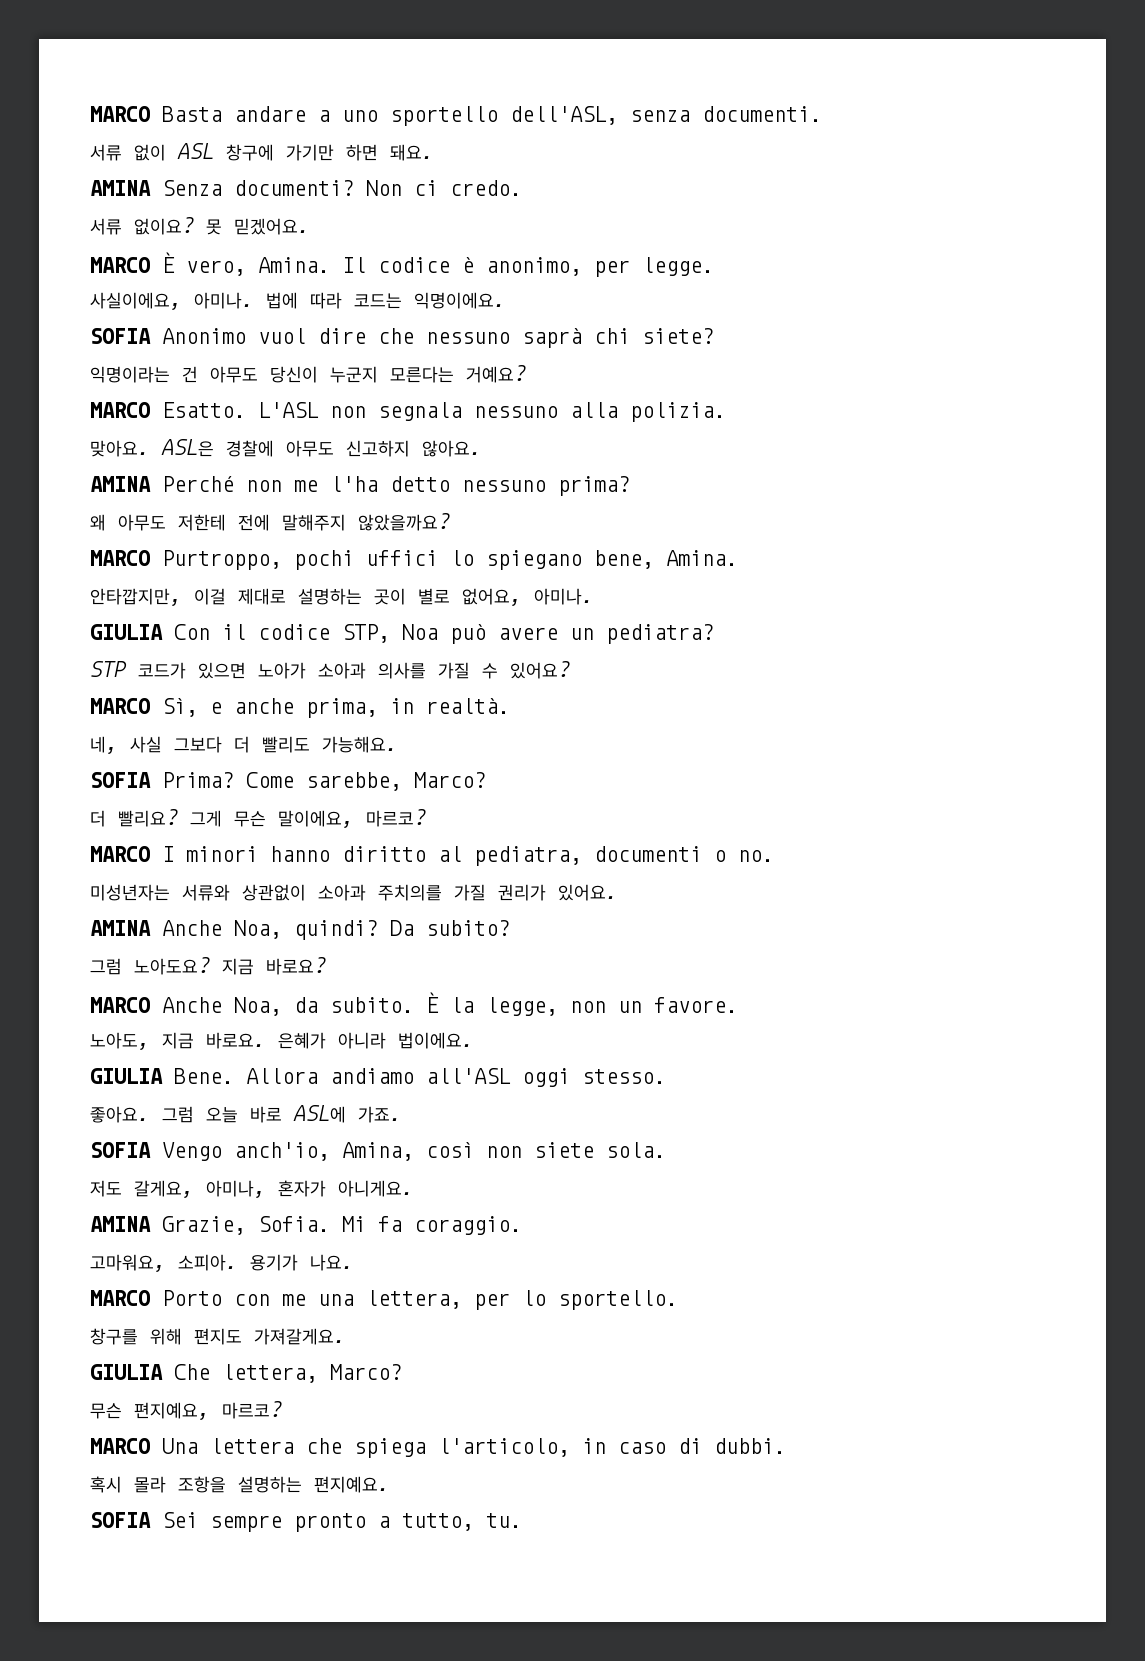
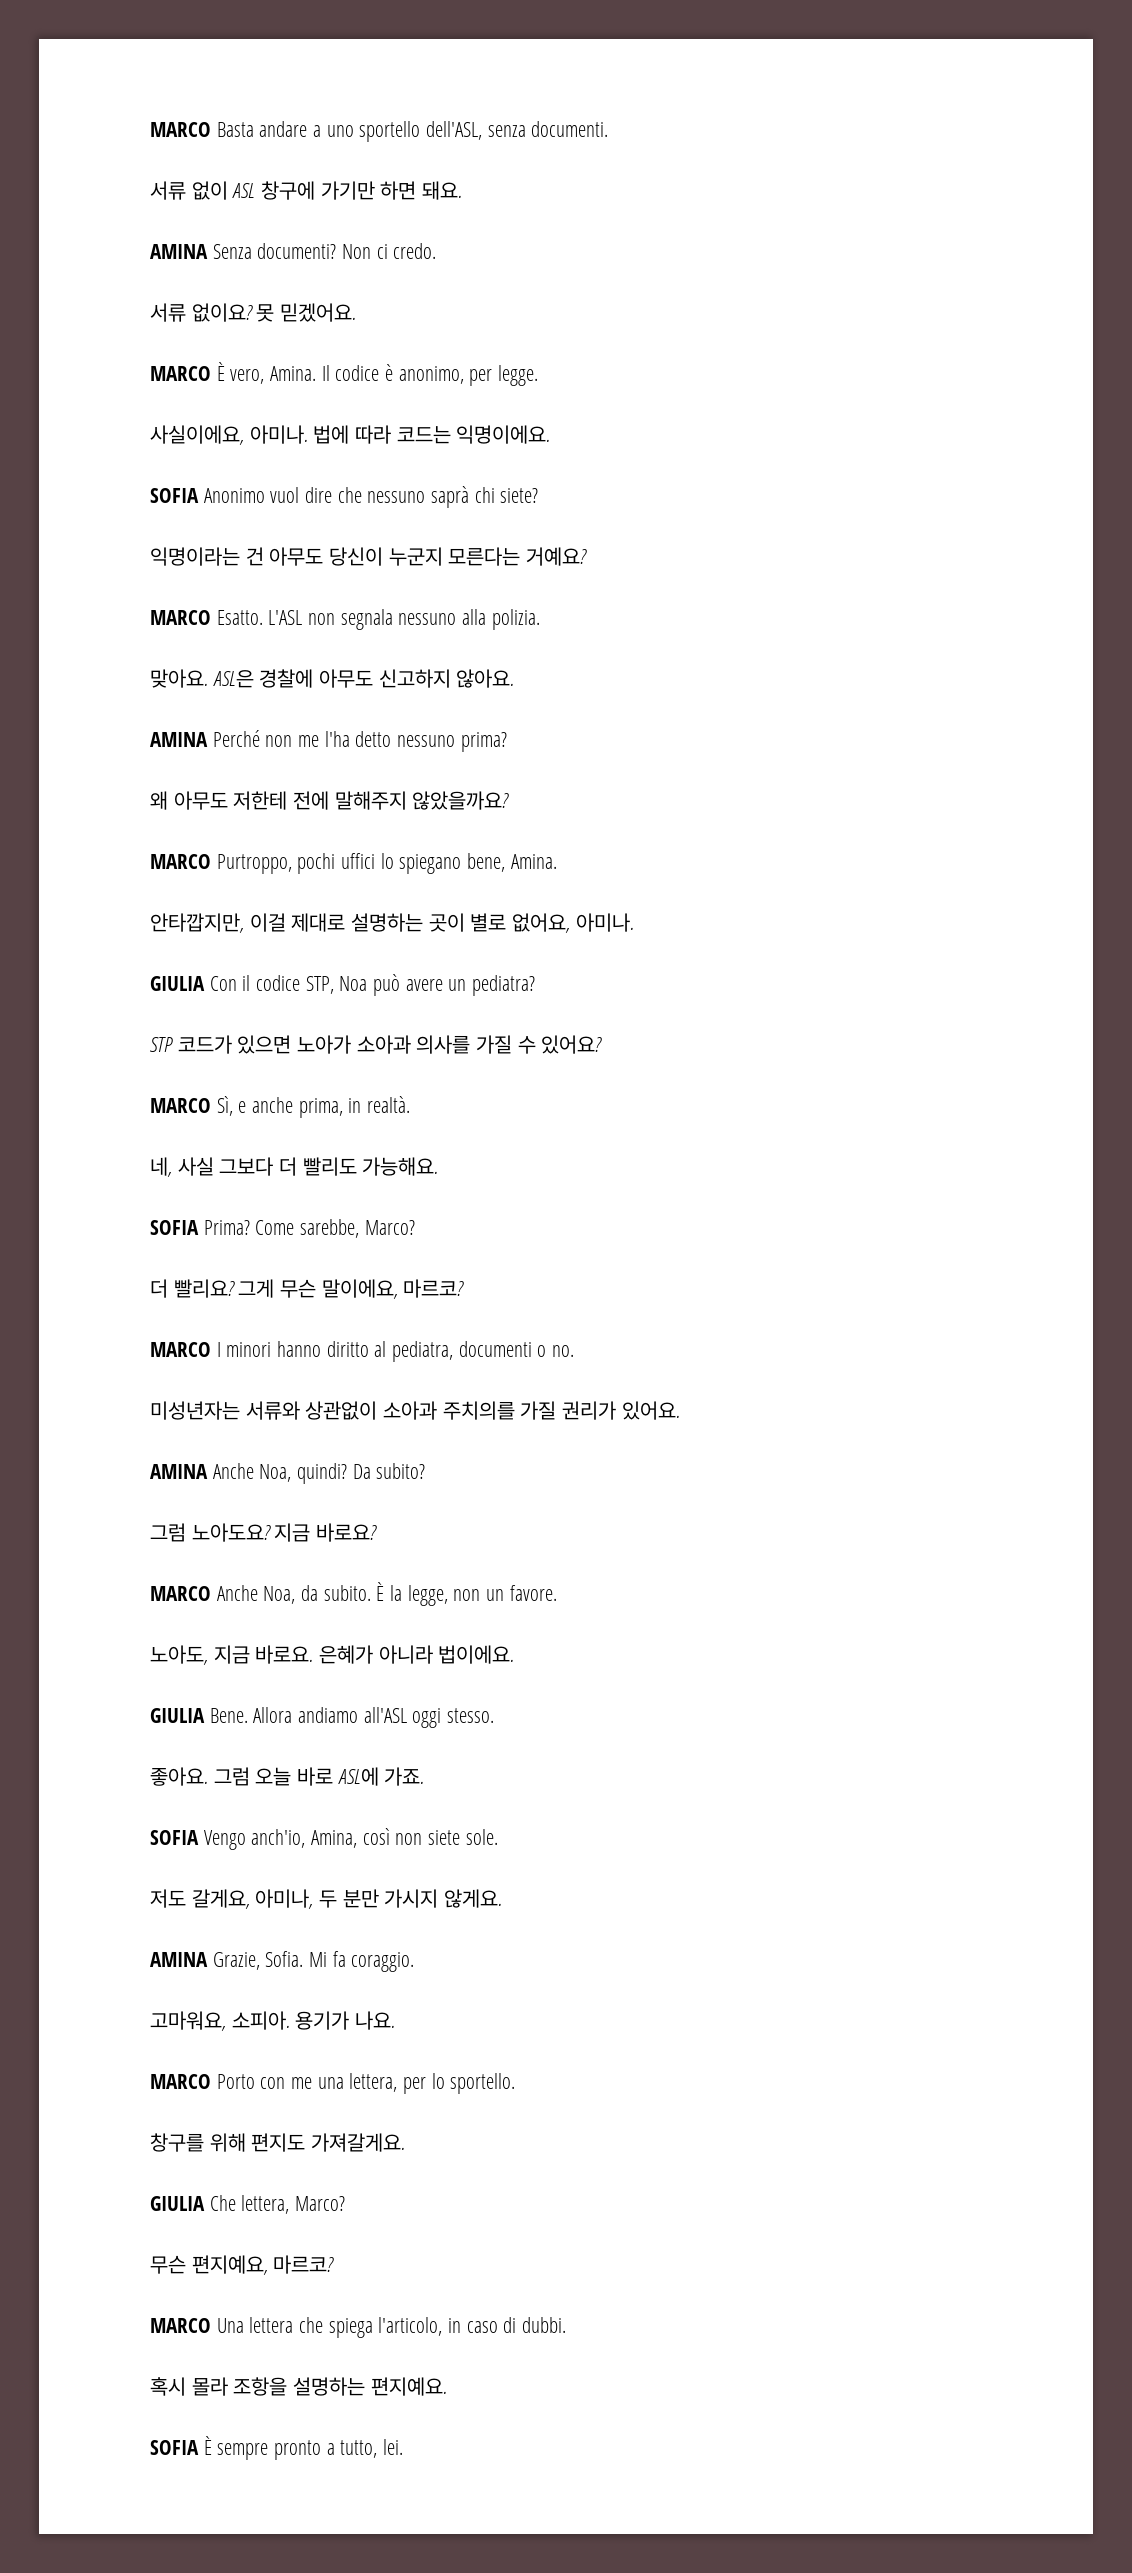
- SOFIA Vengo anch'io, Amina, così non siete sola.
+ SOFIA Vengo anch'io, Amina, così non siete sole.
- 저도 갈게요, 아미나, 혼자가 아니게요.
+ 저도 갈게요, 아미나, 두 분만 가시지 않게요.
- SOFIA Sei sempre pronto a tutto, tu.
+ SOFIA È sempre pronto a tutto, lei.

